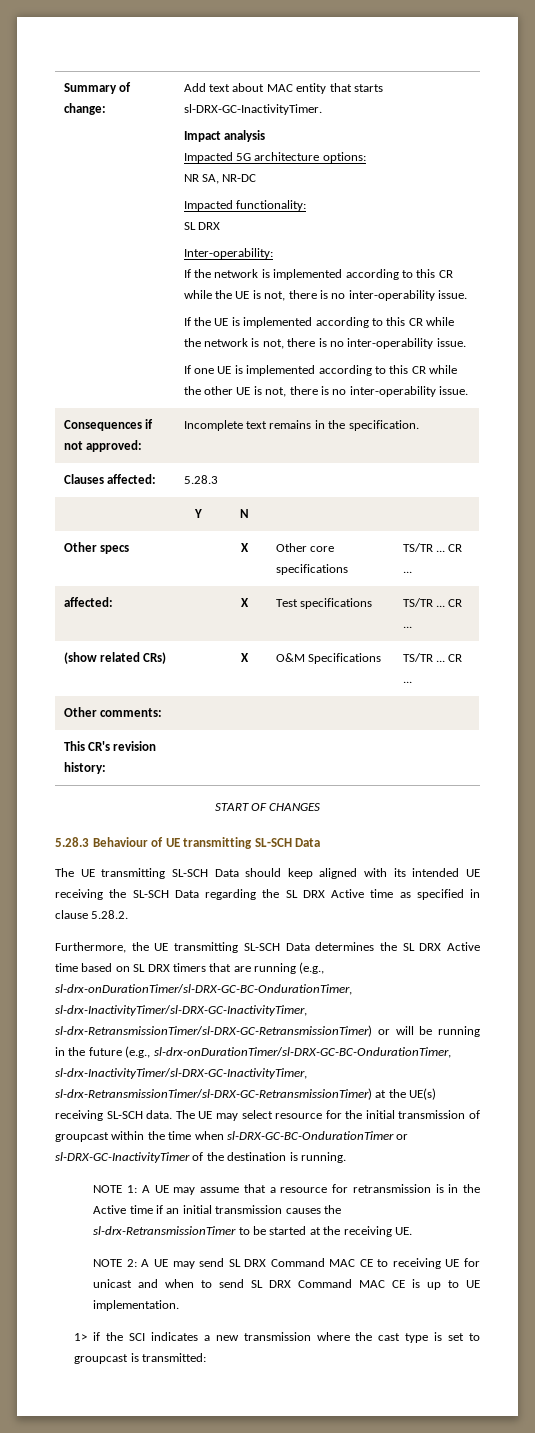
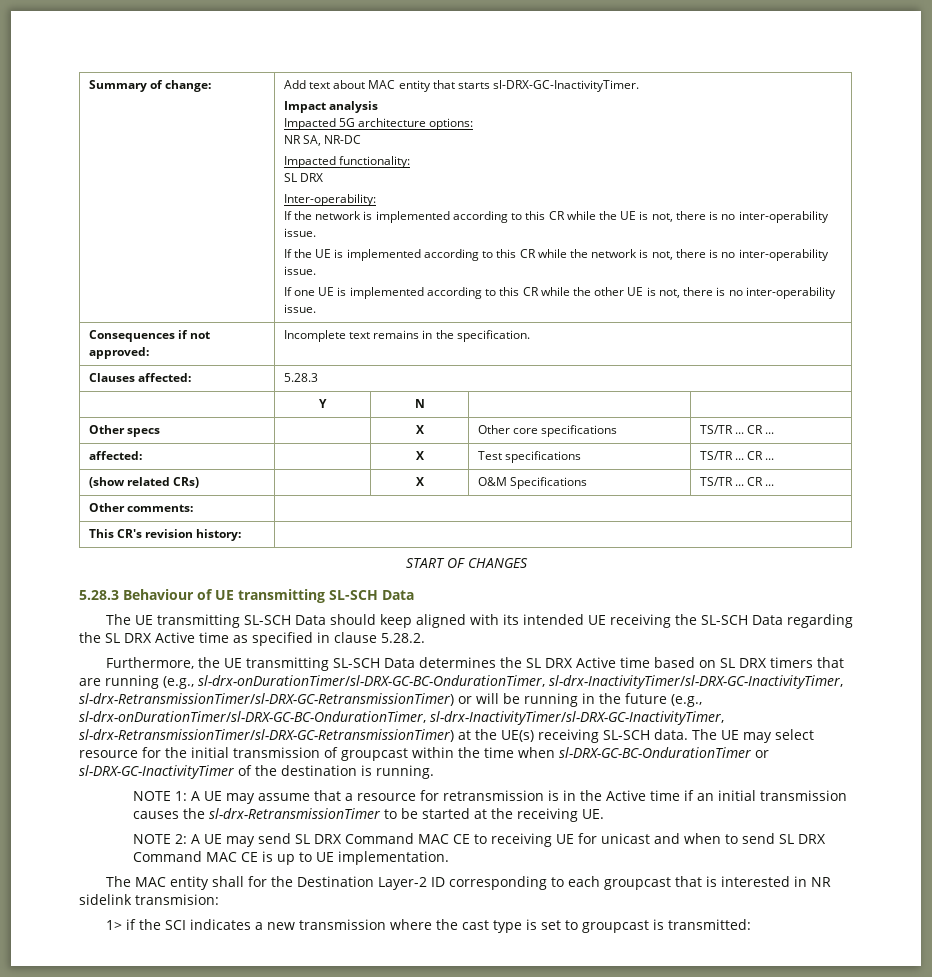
+ The MAC entity shall for the Destination Layer-2 ID corresponding to each groupcast that is interested in NR sidelink transmision:

